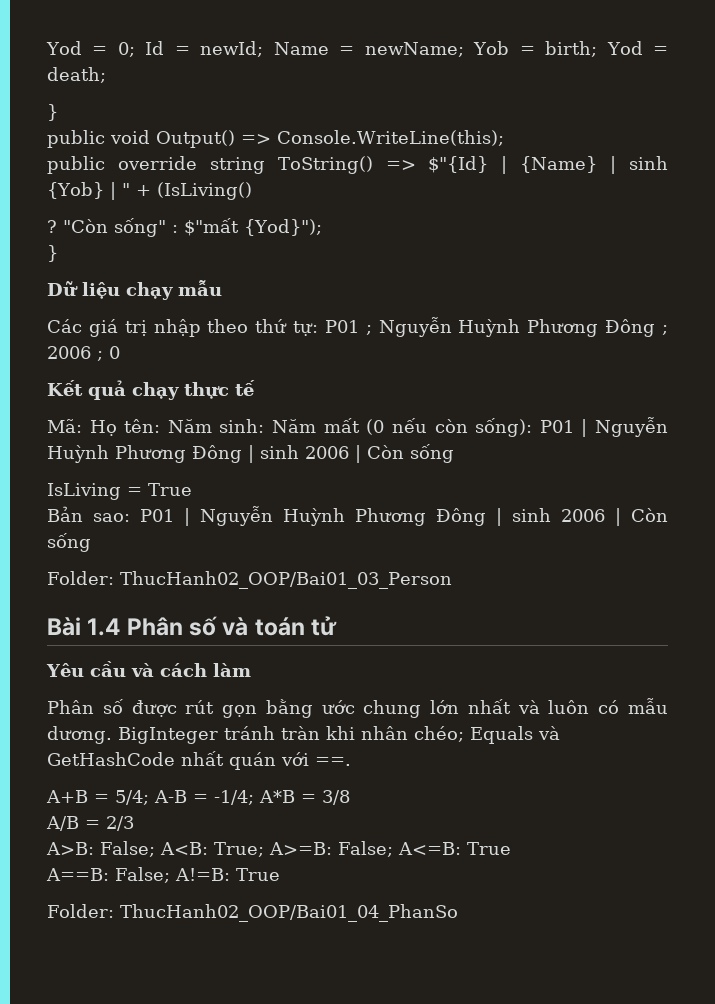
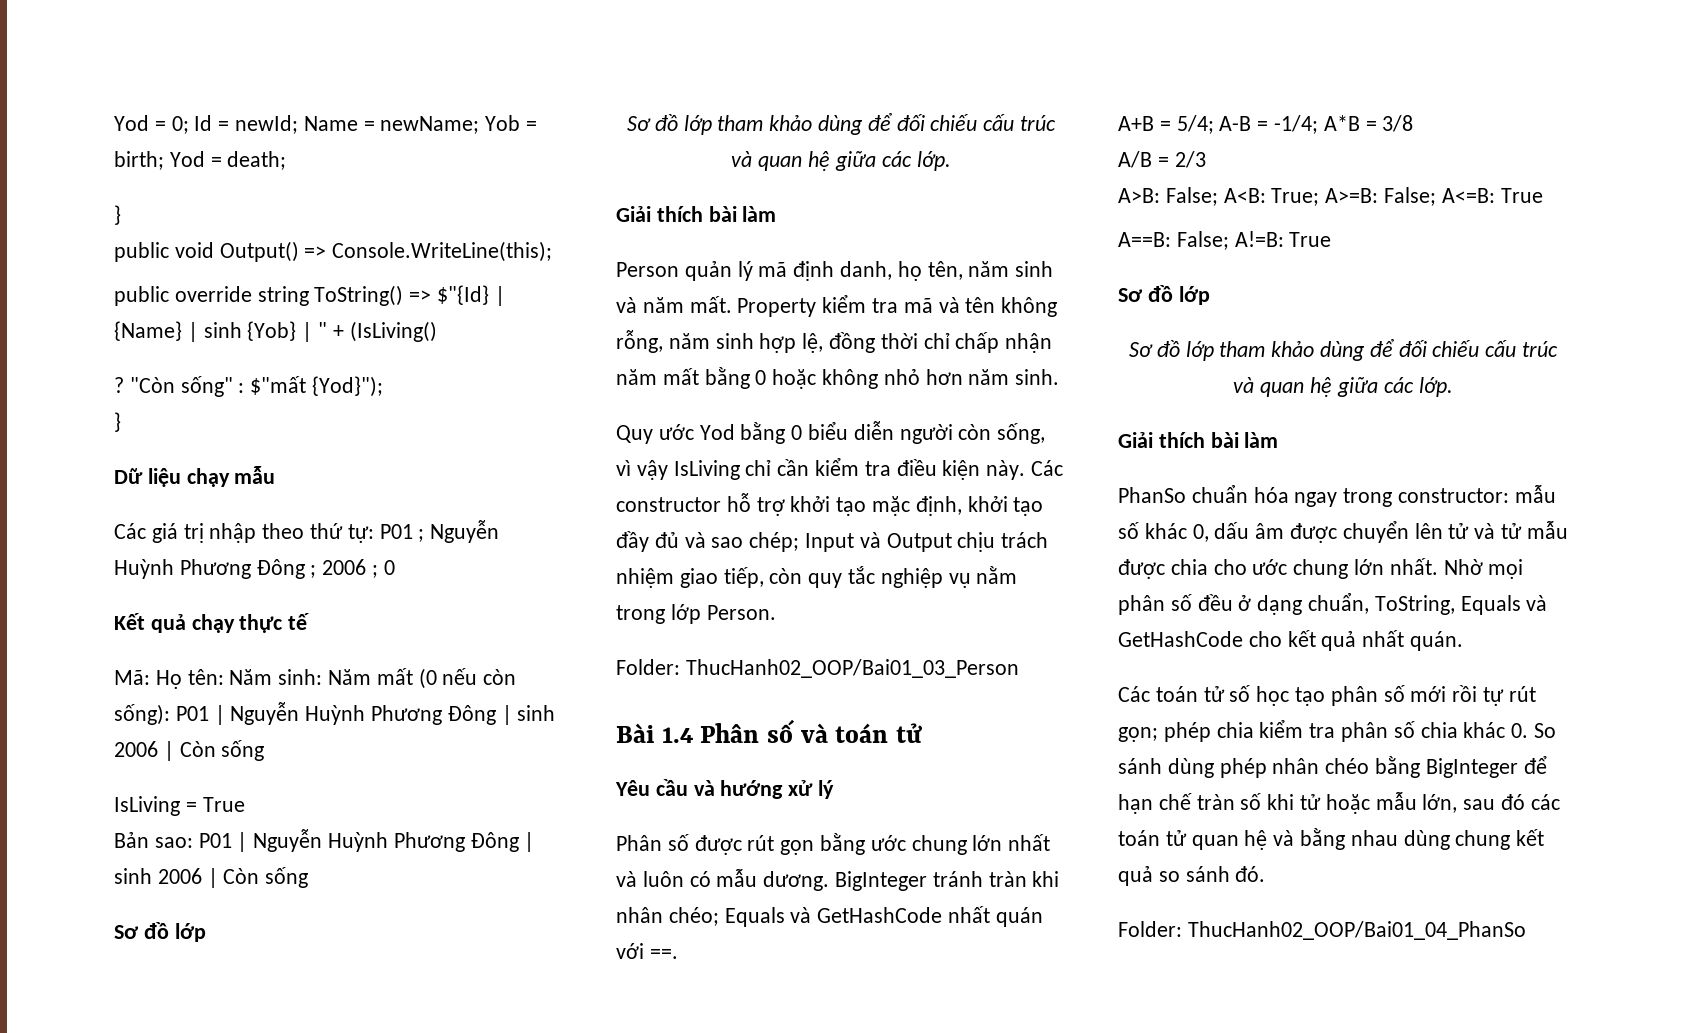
  Bản sao: P01 | Nguyễn Huỳnh Phương Đông | sinh 2006 | Còn sống
+ Sơ đồ lớp
+ Sơ đồ lớp tham khảo dùng để đối chiếu cấu trúc và quan hệ giữa các lớp.
+ Giải thích bài làm
+ Person quản lý mã định danh, họ tên, năm sinh và năm mất. Property kiểm tra mã và tên không rỗng, năm sinh hợp lệ, đồng thời chỉ chấp nhận năm mất bằng 0 hoặc không nhỏ hơn năm sinh.
+ Quy ước Yod bằng 0 biểu diễn người còn sống, vì vậy IsLiving chỉ cần kiểm tra điều kiện này. Các constructor hỗ trợ khởi tạo mặc định, khởi tạo đầy đủ và sao chép; Input và Output chịu trách nhiệm giao tiếp, còn quy tắc nghiệp vụ nằm trong lớp Person.
- Yêu cầu và cách làm
+ Yêu cầu và hướng xử lý
  A==B: False; A!=B: True
+ Sơ đồ lớp
+ Sơ đồ lớp tham khảo dùng để đối chiếu cấu trúc và quan hệ giữa các lớp.
+ Giải thích bài làm
+ PhanSo chuẩn hóa ngay trong constructor: mẫu số khác 0, dấu âm được chuyển lên tử và tử mẫu được chia cho ước chung lớn nhất. Nhờ mọi phân số đều ở dạng chuẩn, ToString, Equals và GetHashCode cho kết quả nhất quán.
+ Các toán tử số học tạo phân số mới rồi tự rút gọn; phép chia kiểm tra phân số chia khác 0. So sánh dùng phép nhân chéo bằng BigInteger để hạn chế tràn số khi tử hoặc mẫu lớn, sau đó các toán tử quan hệ và bằng nhau dùng chung kết quả so sánh đó.

